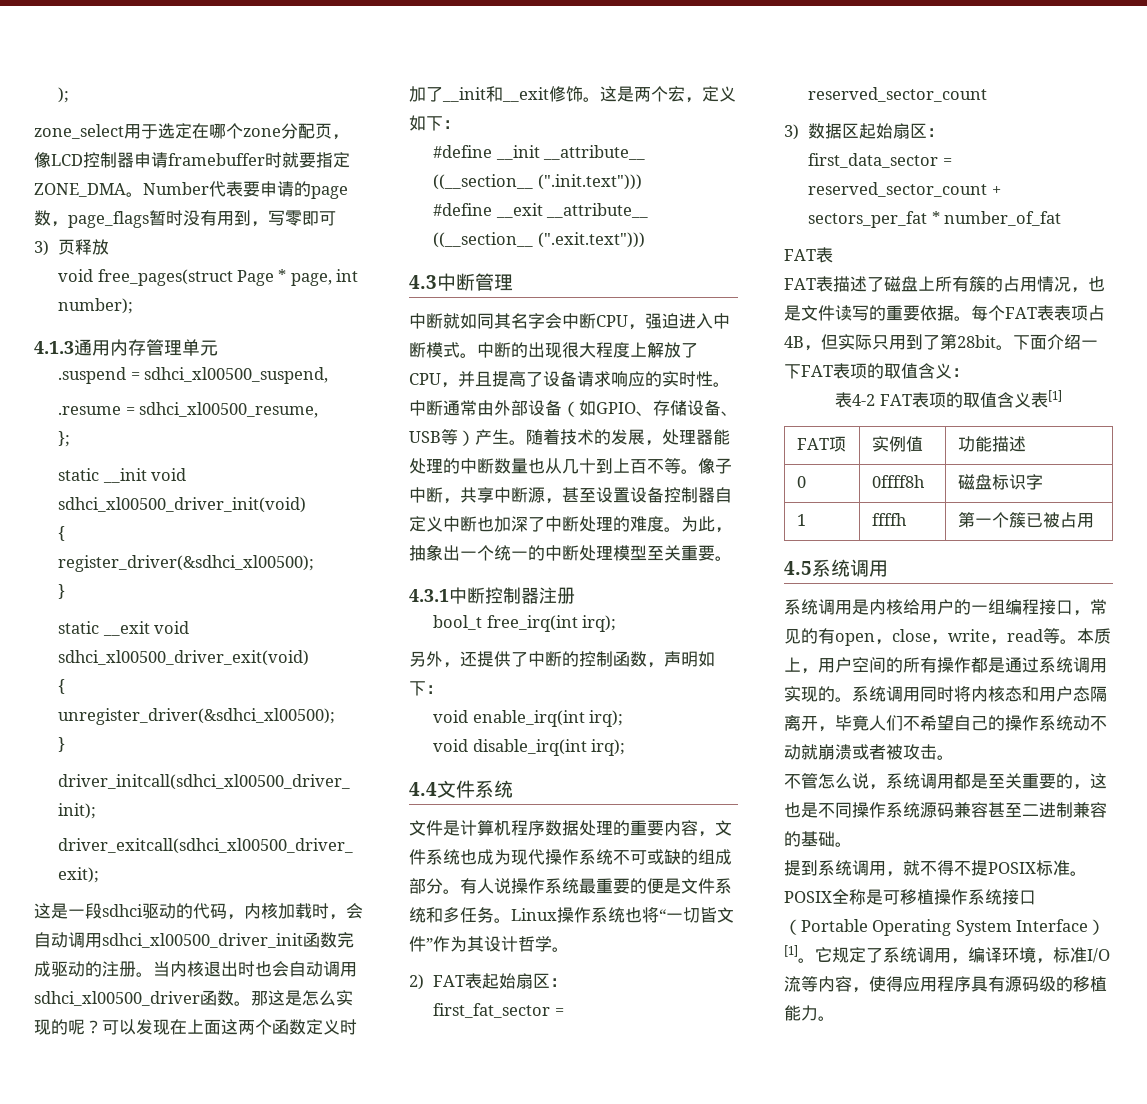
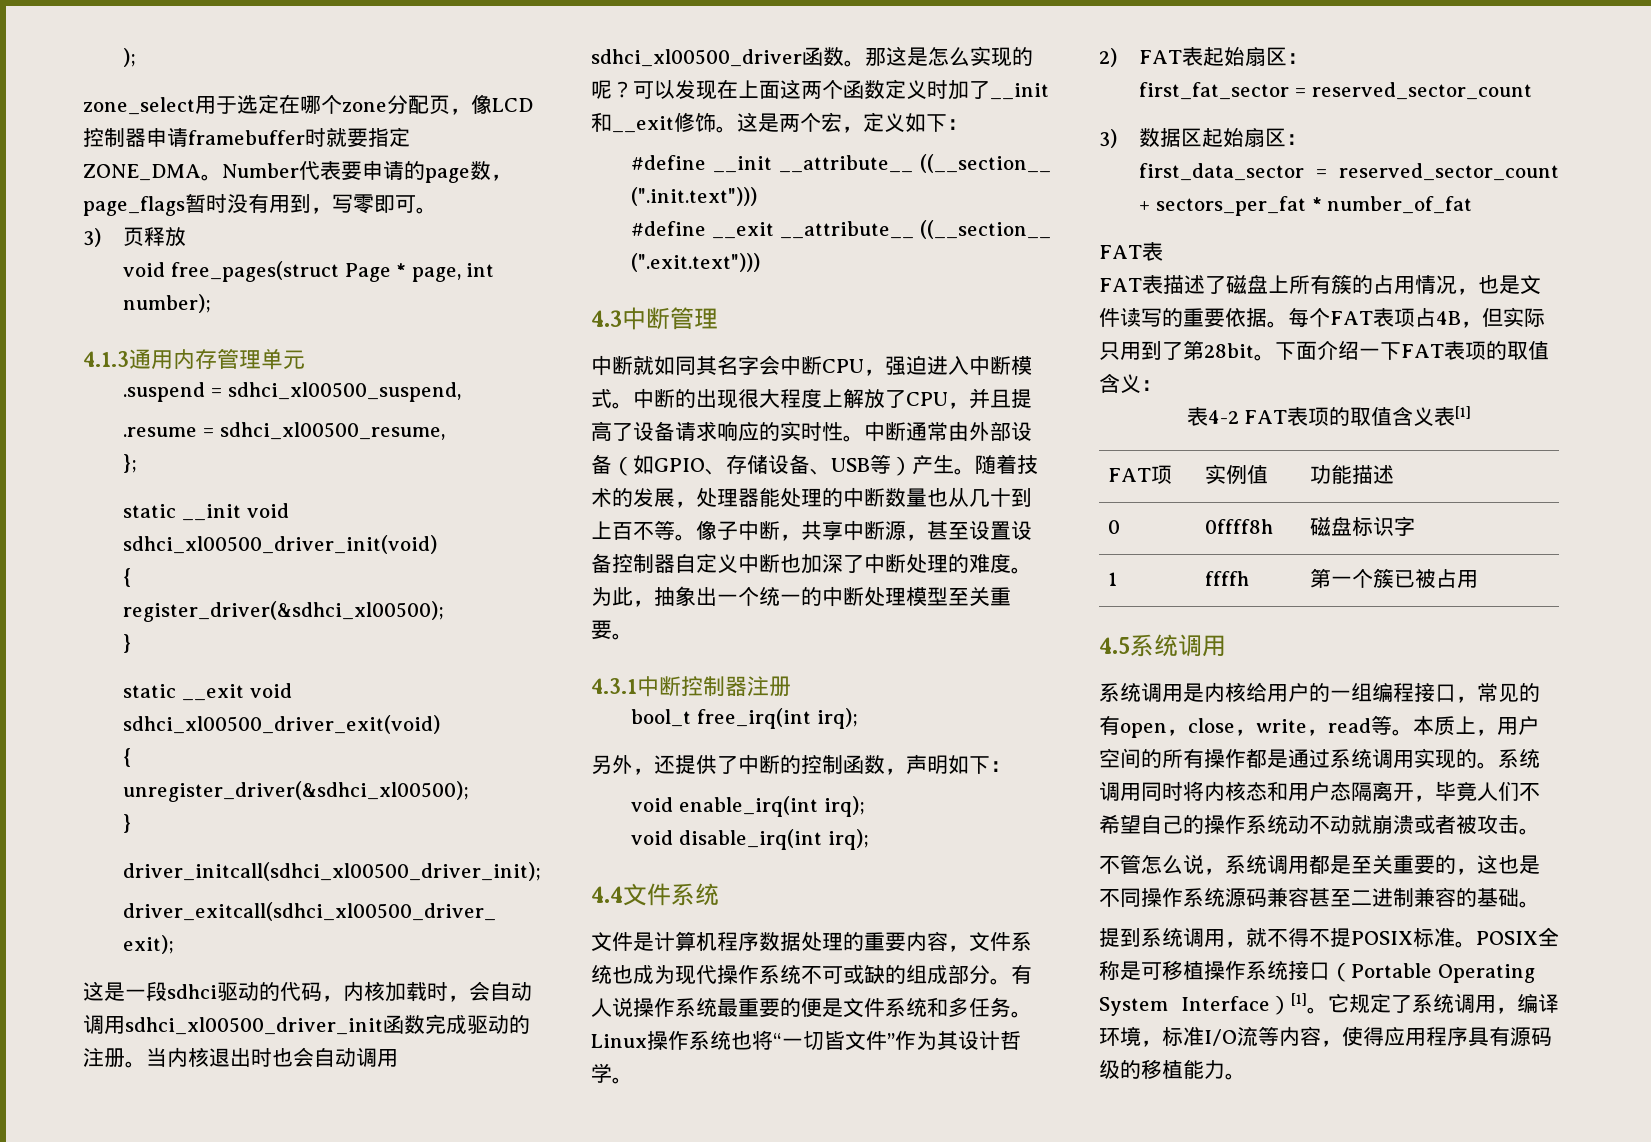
- Number代表要申请的page数，page_flags暂时没有用到，写零即可
+ Number代表要申请的page数，page_flags暂时没有用到，写零即可。
- 每个FAT表表项占4B，但实际只用到了第28bit。
+ 每个FAT表项占4B，但实际只用到了第28bit。

